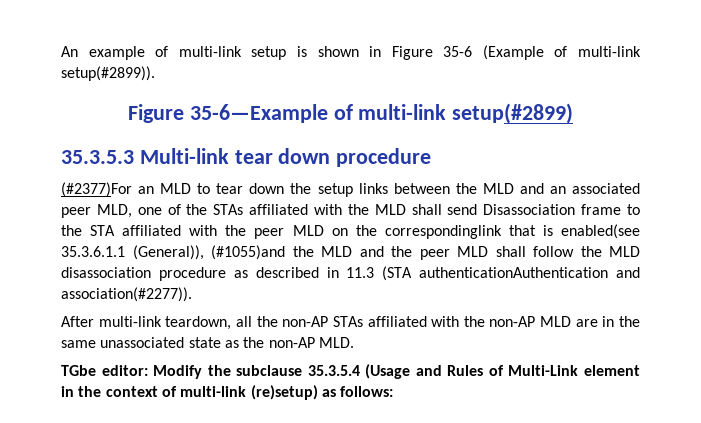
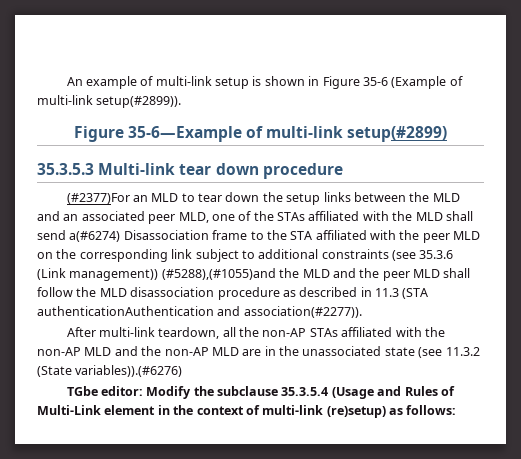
- (#2377)For an MLD to tear down the setup links between the MLD and an associated peer MLD, one of the STAs affiliated with the MLD shall send Disassociation frame to the STA affiliated with the peer MLD on the correspondinglink that is enabled(see 35.3.6.1.1 (General)), (#1055)and the MLD and the peer MLD shall follow the MLD disassociation procedure as described in 11.3 (STA authenticationAuthentication and association(#2277)).
+ (#2377)For an MLD to tear down the setup links between the MLD and an associated peer MLD, one of the STAs affiliated with the MLD shall send a(#6274) Disassociation frame to the STA affiliated with the peer MLD on the corresponding link subject to additional constraints (see 35.3.6 (Link management)) (#5288),(#1055)and the MLD and the peer MLD shall follow the MLD disassociation procedure as described in 11.3 (STA authenticationAuthentication and association(#2277)).
- After multi-link teardown, all the non-AP STAs affiliated with the non-AP MLD are in the same unassociated state as the non-AP MLD.
+ After multi-link teardown, all the non-AP STAs affiliated with the non-AP MLD and the non-AP MLD are in the unassociated state (see 11.3.2 (State variables)).(#6276)

